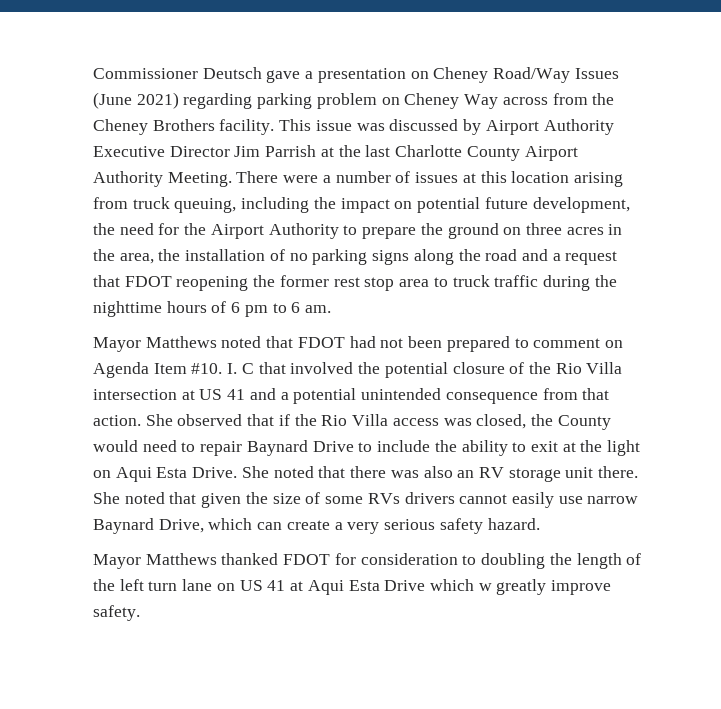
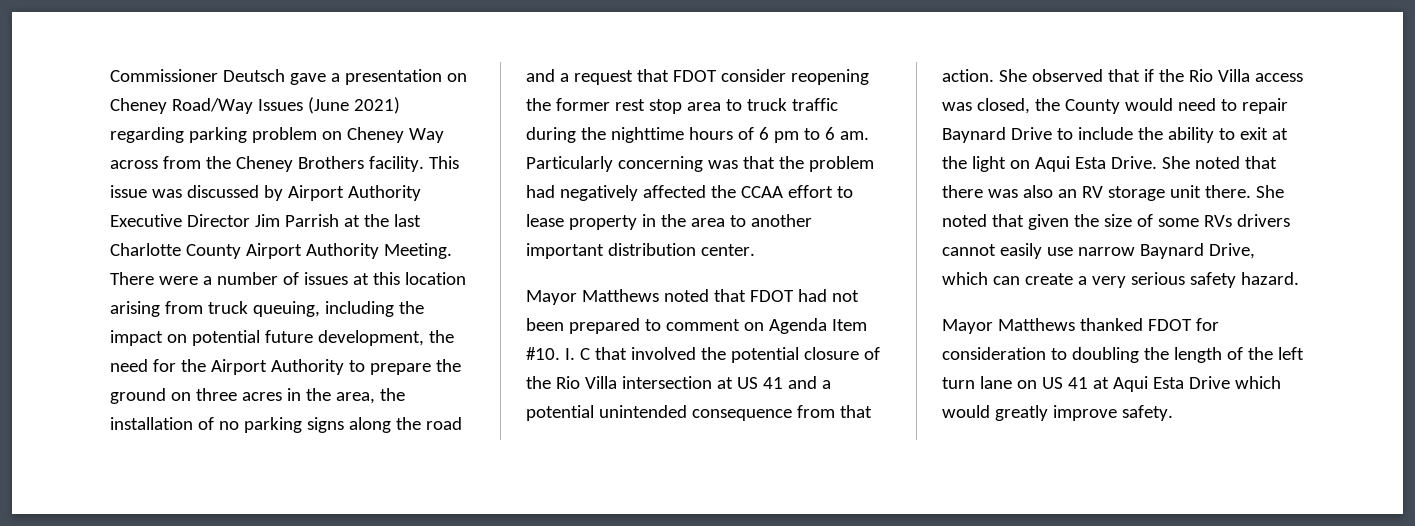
- There were a number of issues at this location arising from truck queuing, including the impact on potential future development, the need for the Airport Authority to prepare the ground on three acres in the area, the installation of no parking signs along the road and a request that FDOT reopening the former rest stop area to truck traffic during the nighttime hours of 6 pm to 6 am.
+ There were a number of issues at this location arising from truck queuing, including the impact on potential future development, the need for the Airport Authority to prepare the ground on three acres in the area, the installation of no parking signs along the road and a request that FDOT consider reopening the former rest stop area to truck traffic during the nighttime hours of 6 pm to 6 am. Particularly concerning was that the problem had negatively affected the CCAA effort to lease property in the area to another important distribution center.
- Mayor Matthews thanked FDOT for consideration to doubling the length of the left turn lane on US 41 at Aqui Esta Drive which w greatly improve safety.
+ Mayor Matthews thanked FDOT for consideration to doubling the length of the left turn lane on US 41 at Aqui Esta Drive which would greatly improve safety.

